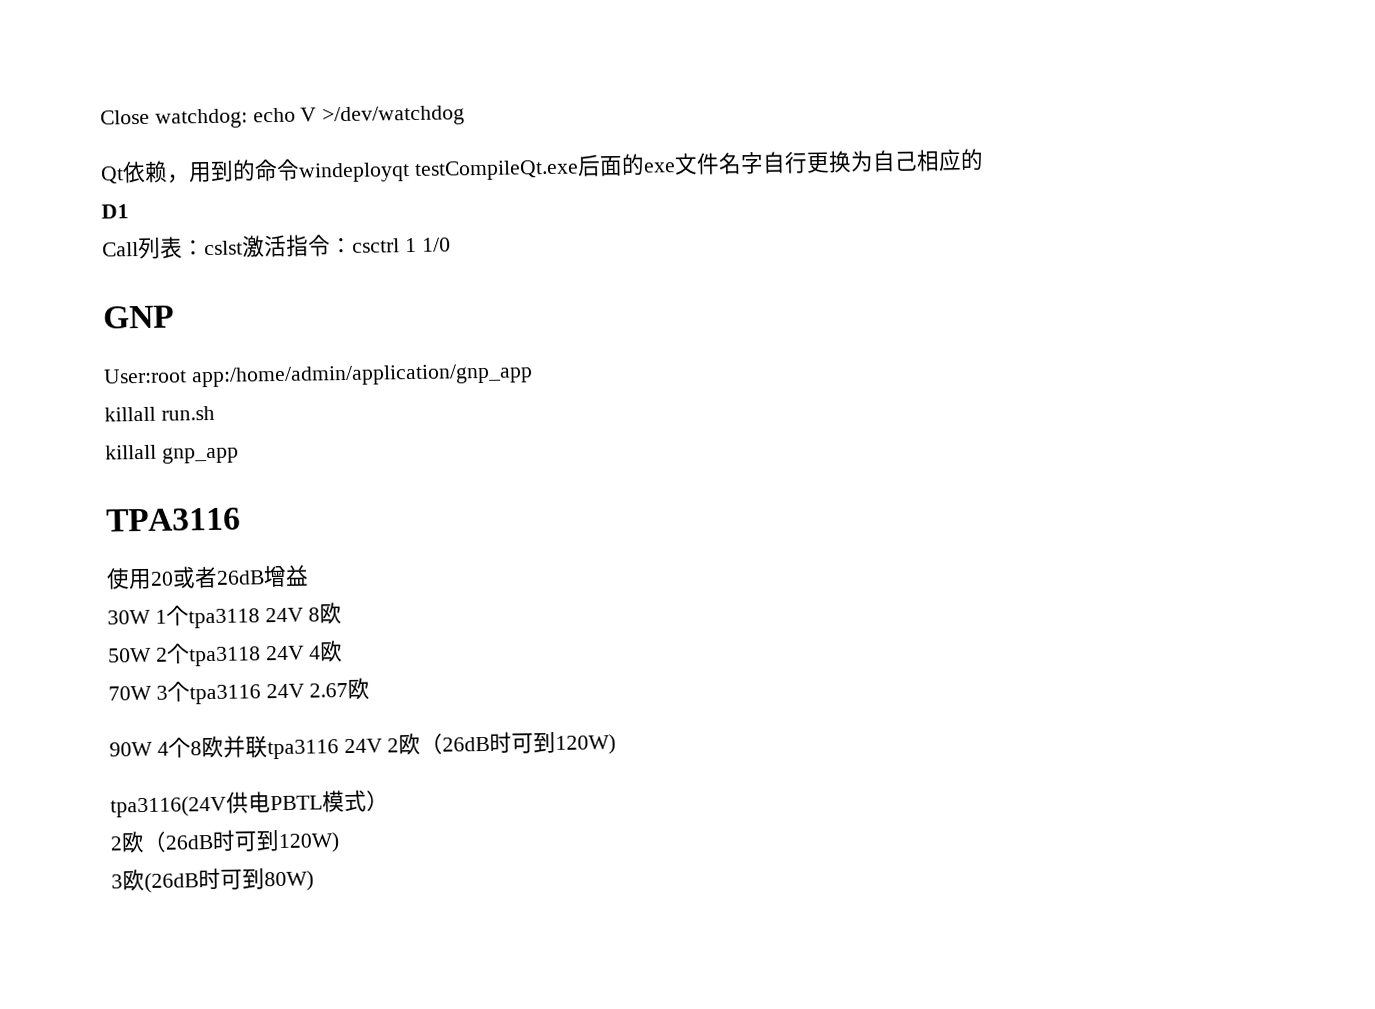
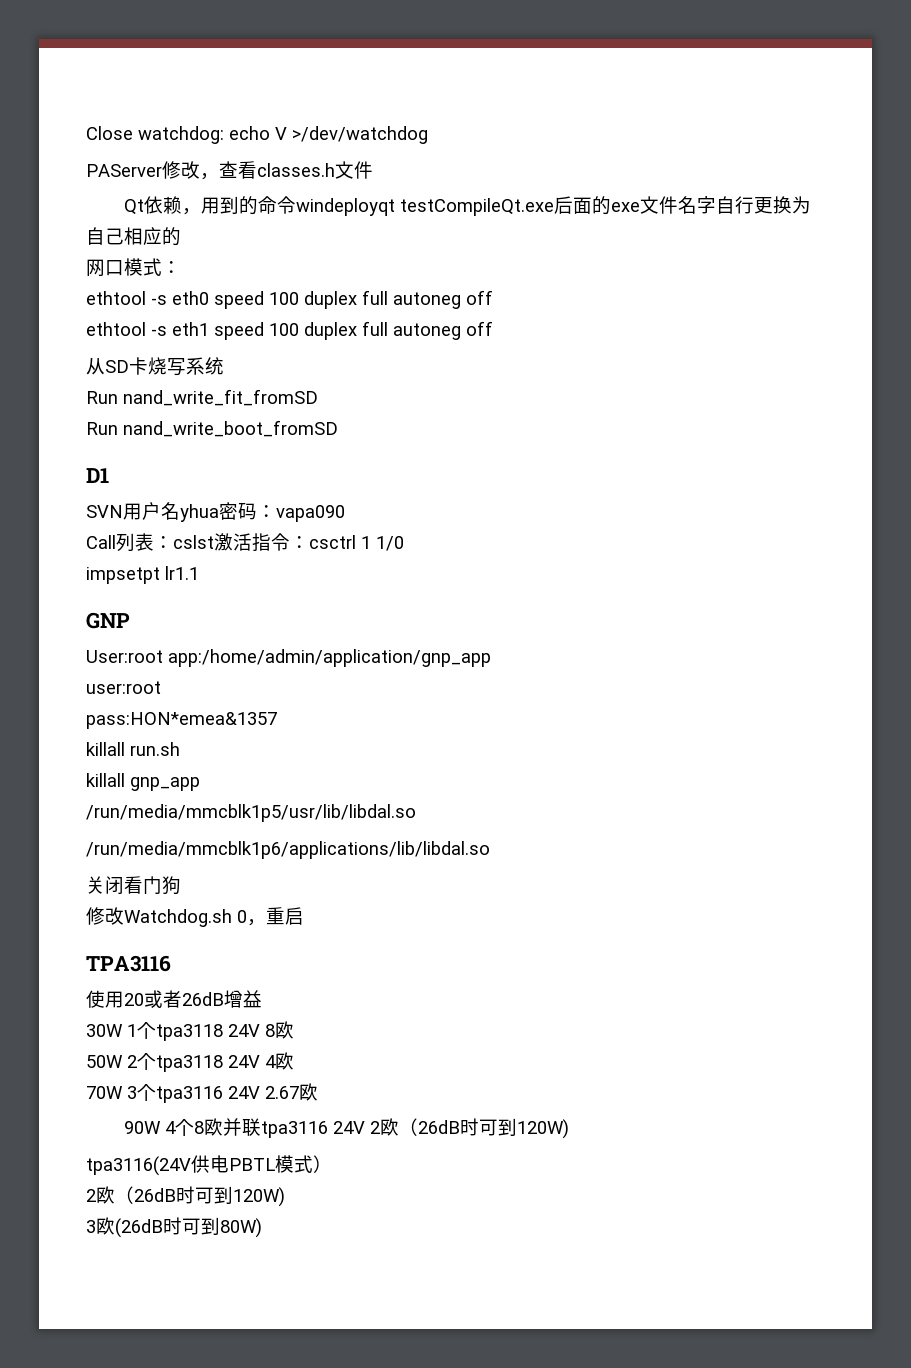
+ PAServer修改，查看classes.h文件
+ 网口模式：
+ ethtool -s eth0 speed 100 duplex full autoneg off
+ ethtool -s eth1 speed 100 duplex full autoneg off
+ 从SD卡烧写系统
+ Run nand_write_fit_fromSD
+ Run nand_write_boot_fromSD
  D1
+ SVN用户名yhua密码：vapa090
+ impsetpt lr1.1
+ user:root
+ pass:HON*emea&1357
+ /run/media/mmcblk1p5/usr/lib/libdal.so
+ /run/media/mmcblk1p6/applications/lib/libdal.so
+ 关闭看门狗
+ 修改Watchdog.sh 0，重启

